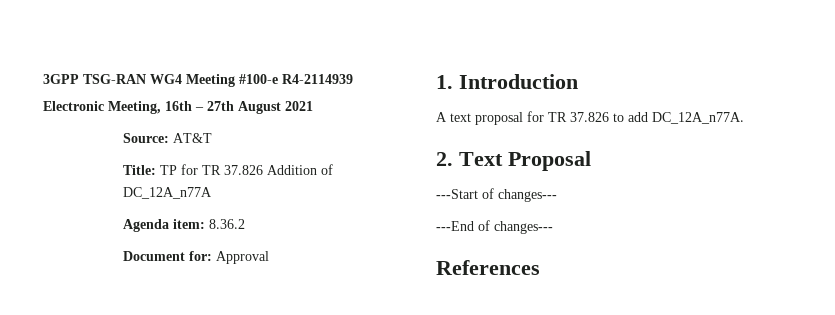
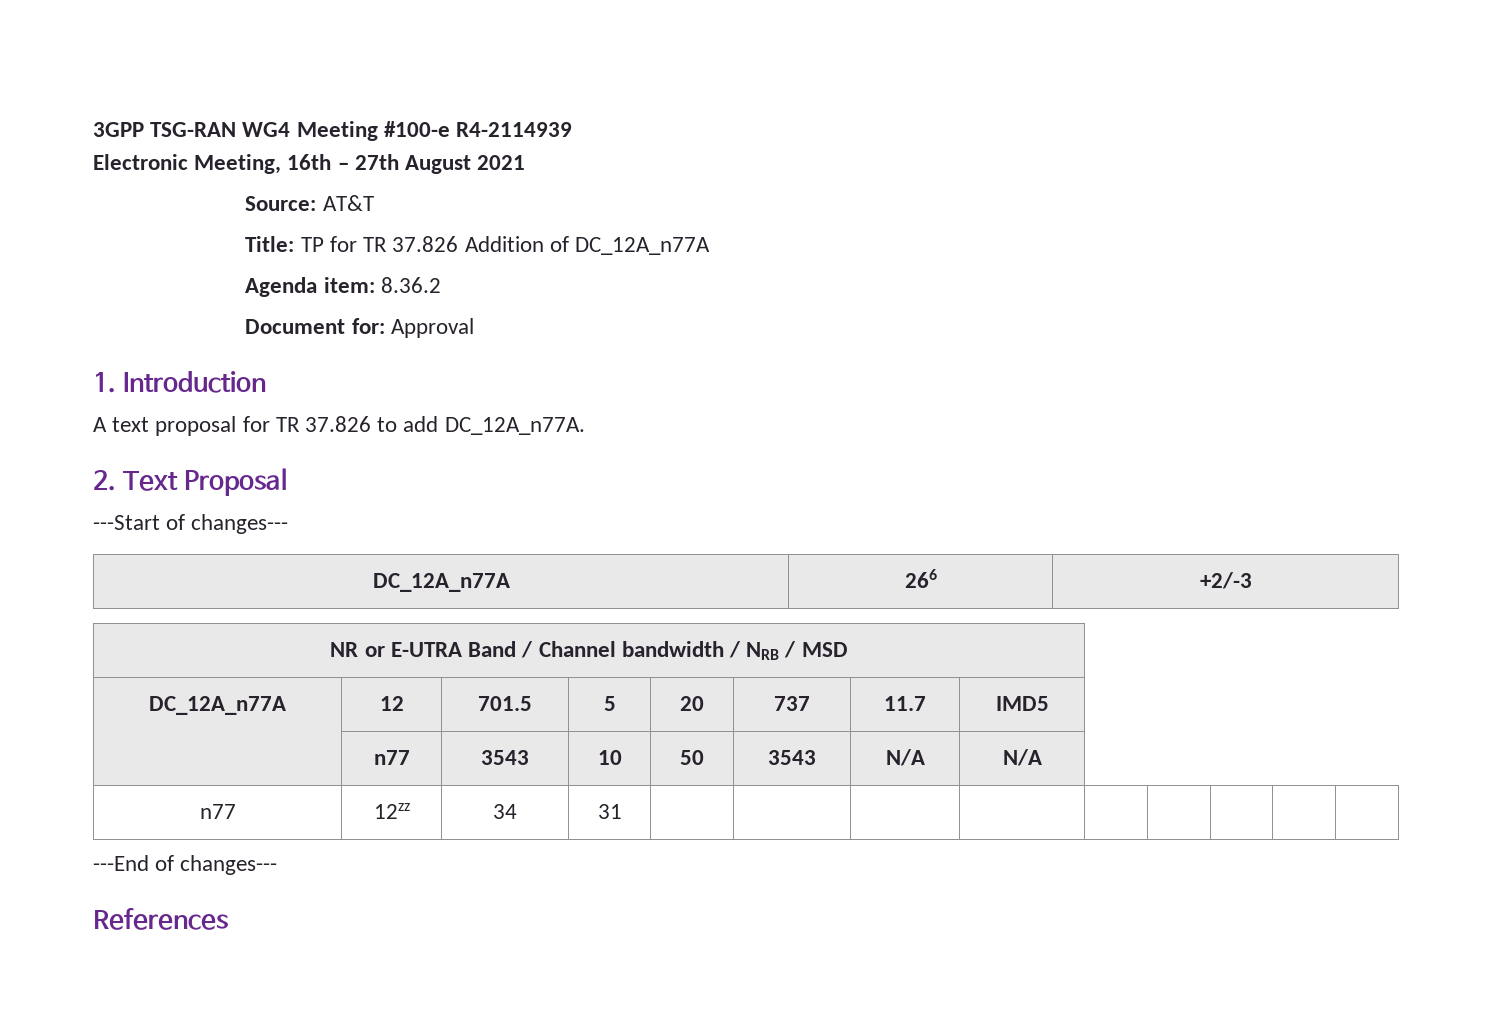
+ DC_12A_n77A | 266 | +2/-3
+ NR or E-UTRA Band / Channel bandwidth / NRB / MSD
+ DC_12A_n77A | 12 | 701.5 | 5 | 20 | 737 | 11.7 | IMD5
+ | n77 | 3543 | 10 | 50 | 3543 | N/A | N/A
+ n77 | 12zz | 34 | 31 | | | | | | | | |

